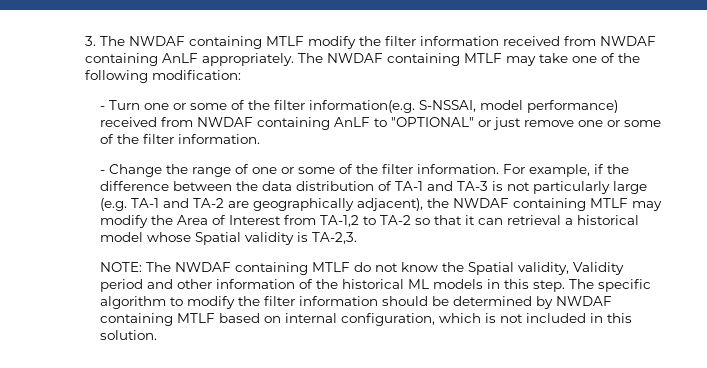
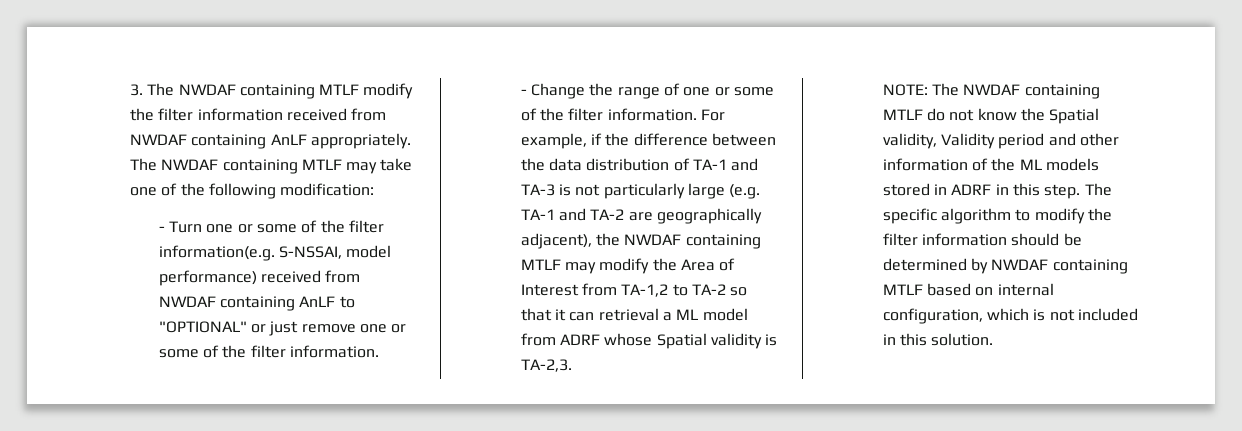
- For example, if the difference between the data distribution of TA-1 and TA-3 is not particularly large (e.g. TA-1 and TA-2 are geographically adjacent), the NWDAF containing MTLF may modify the Area of Interest from TA-1,2 to TA-2 so that it can retrieval a historical model whose Spatial validity is TA-2,3.
+ For example, if the difference between the data distribution of TA-1 and TA-3 is not particularly large (e.g. TA-1 and TA-2 are geographically adjacent), the NWDAF containing MTLF may modify the Area of Interest from TA-1,2 to TA-2 so that it can retrieval a ML model from ADRF whose Spatial validity is TA-2,3.
- NOTE: The NWDAF containing MTLF do not know the Spatial validity, Validity period and other information of the historical ML models in this step.
+ NOTE: The NWDAF containing MTLF do not know the Spatial validity, Validity period and other information of the ML models stored in ADRF in this step.

